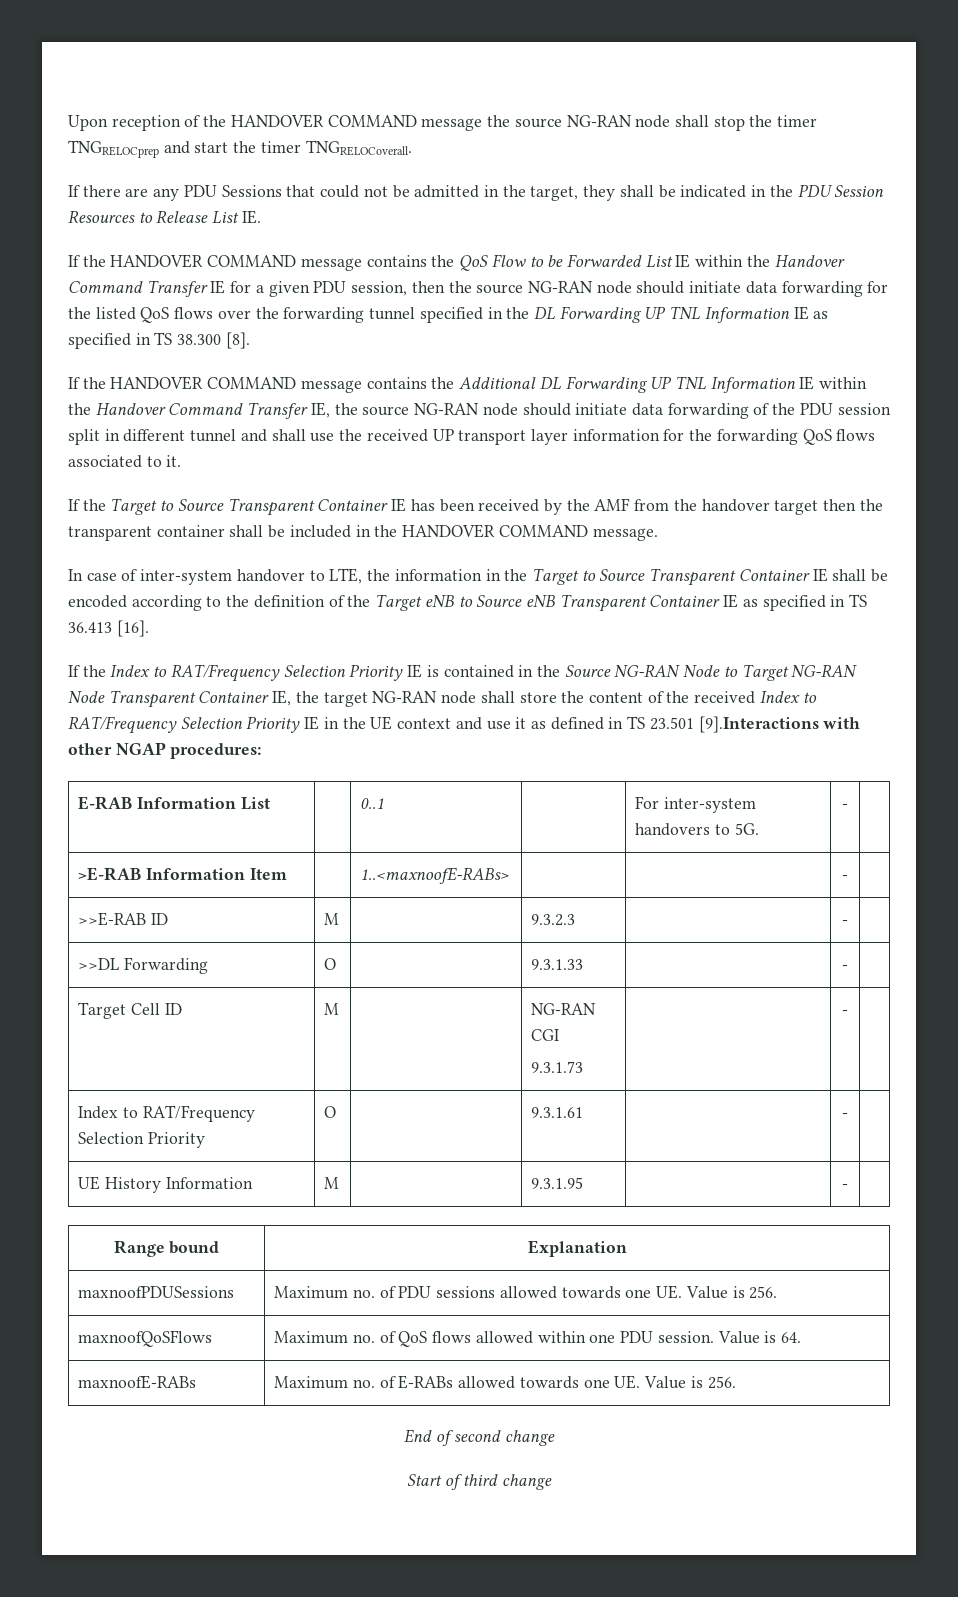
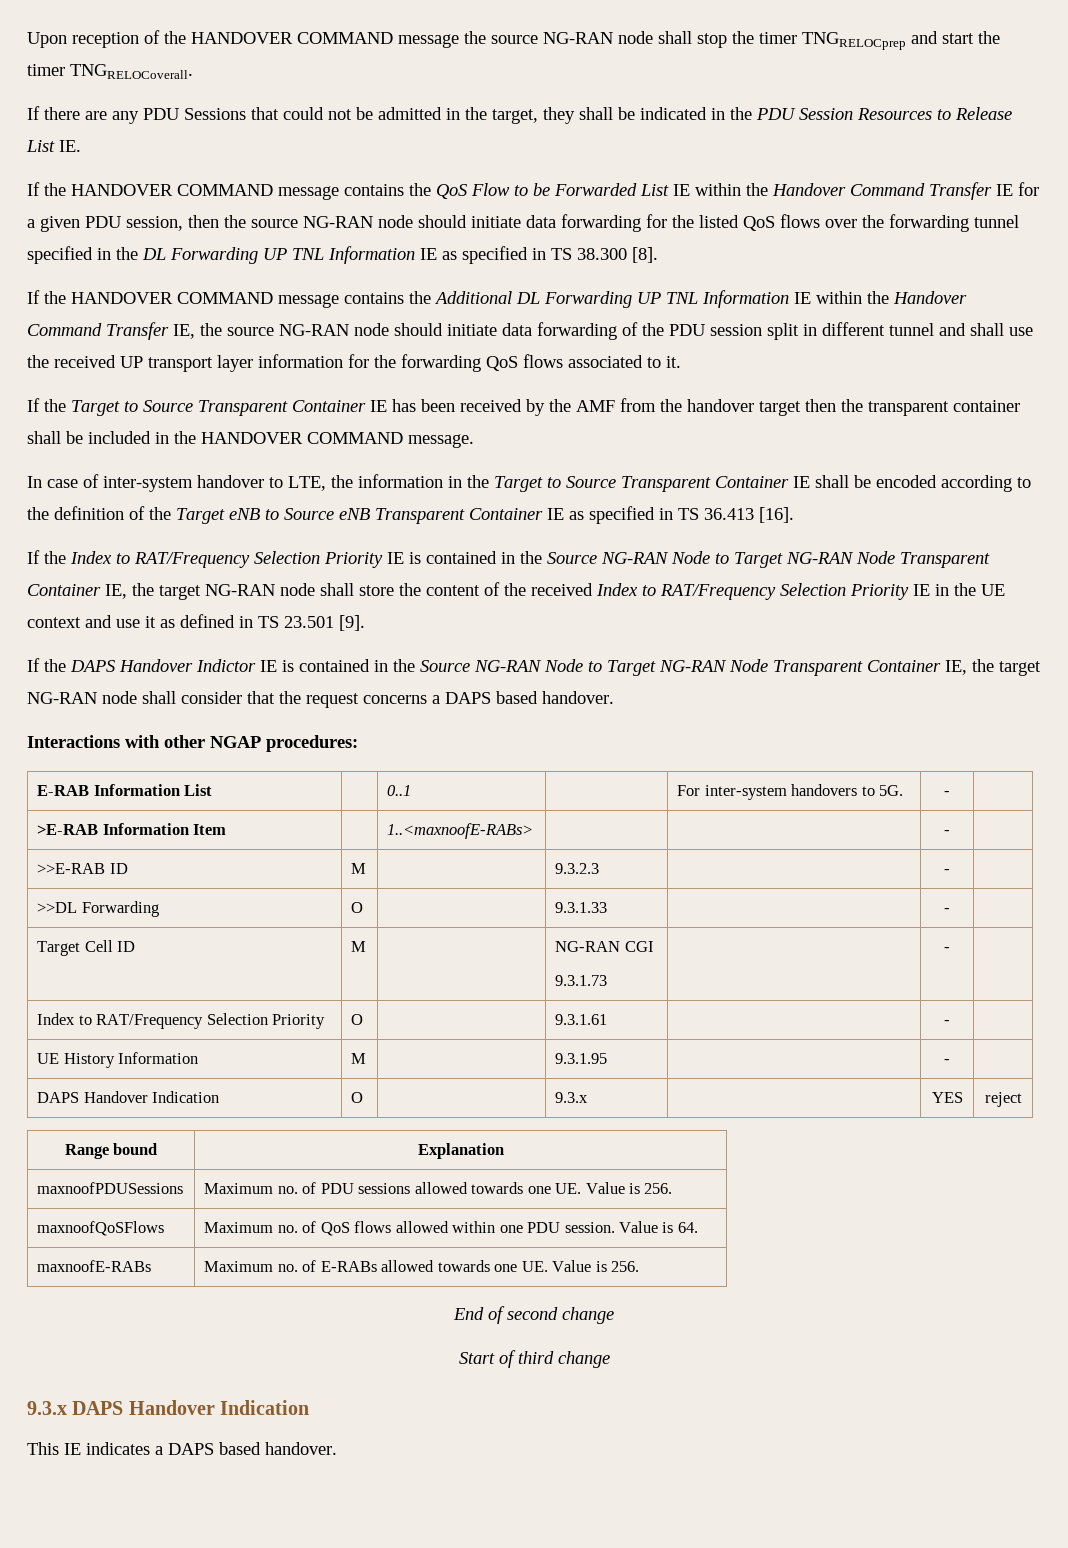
- If the Index to RAT/Frequency Selection Priority IE is contained in the Source NG-RAN Node to Target NG-RAN Node Transparent Container IE, the target NG-RAN node shall store the content of the received Index to RAT/Frequency Selection Priority IE in the UE context and use it as defined in TS 23.501 [9].Interactions with other NGAP procedures:
+ If the Index to RAT/Frequency Selection Priority IE is contained in the Source NG-RAN Node to Target NG-RAN Node Transparent Container IE, the target NG-RAN node shall store the content of the received Index to RAT/Frequency Selection Priority IE in the UE context and use it as defined in TS 23.501 [9].
+ If the DAPS Handover Indictor IE is contained in the Source NG-RAN Node to Target NG-RAN Node Transparent Container IE, the target NG-RAN node shall consider that the request concerns a DAPS based handover.
+ Interactions with other NGAP procedures:
+ DAPS Handover Indication | O | | 9.3.x | | YES | reject
+ 9.3.x DAPS Handover Indication
+ This IE indicates a DAPS based handover.

